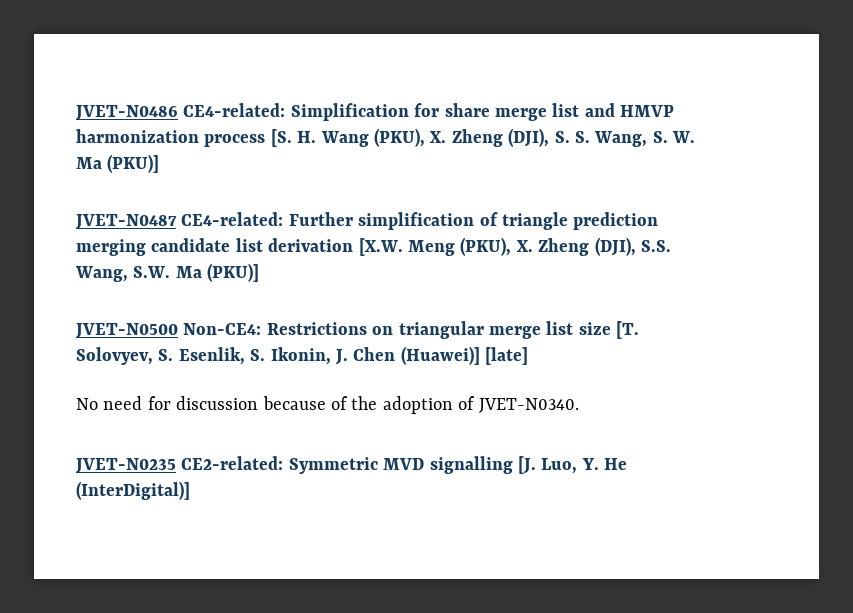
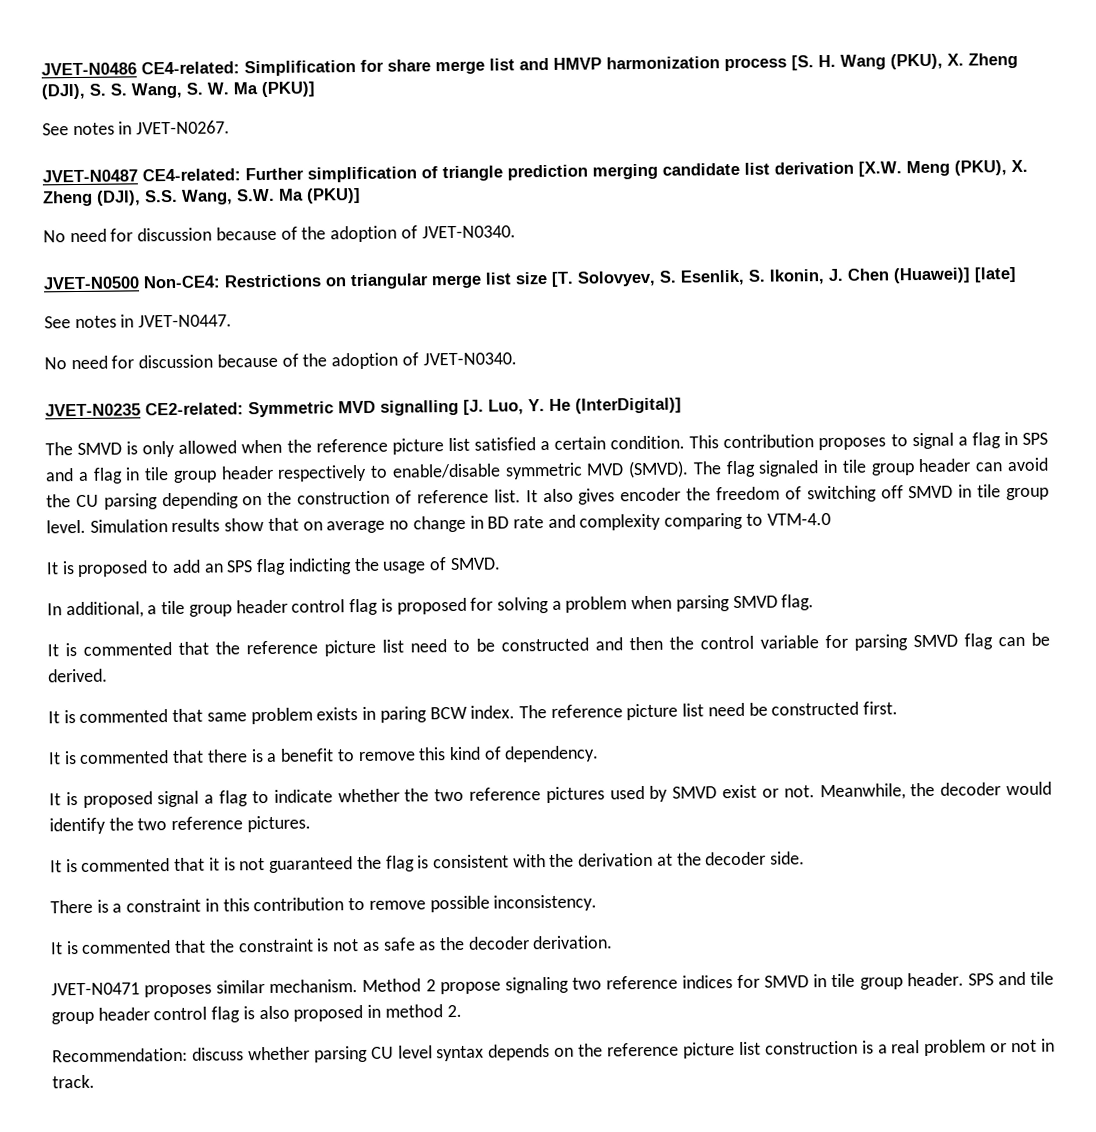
+ See notes in JVET-N0267.
  JVET-N0487 CE4-related: Further simplification of triangle prediction merging candidate list derivation [X.W. Meng (PKU), X. Zheng (DJI), S.S. Wang, S.W. Ma (PKU)]
+ No need for discussion because of the adoption of JVET-N0340.
+ See notes in JVET-N0447.
+ The SMVD is only allowed when the reference picture list satisfied a certain condition. This contribution proposes to signal a flag in SPS and a flag in tile group header respectively to enable/disable symmetric MVD (SMVD). The flag signaled in tile group header can avoid the CU parsing depending on the construction of reference list. It also gives encoder the freedom of switching off SMVD in tile group level. Simulation results show that on average no change in BD rate and complexity comparing to VTM-4.0
+ It is proposed to add an SPS flag indicting the usage of SMVD.
+ In additional, a tile group header control flag is proposed for solving a problem when parsing SMVD flag.
+ It is commented that the reference picture list need to be constructed and then the control variable for parsing SMVD flag can be derived.
+ It is commented that same problem exists in paring BCW index. The reference picture list need be constructed first.
+ It is commented that there is a benefit to remove this kind of dependency.
+ It is proposed signal a flag to indicate whether the two reference pictures used by SMVD exist or not. Meanwhile, the decoder would identify the two reference pictures.
+ It is commented that it is not guaranteed the flag is consistent with the derivation at the decoder side.
+ There is a constraint in this contribution to remove possible inconsistency.
+ It is commented that the constraint is not as safe as the decoder derivation.
+ JVET-N0471 proposes similar mechanism. Method 2 propose signaling two reference indices for SMVD in tile group header. SPS and tile group header control flag is also proposed in method 2.
+ Recommendation: discuss whether parsing CU level syntax depends on the reference picture list construction is a real problem or not in track.

